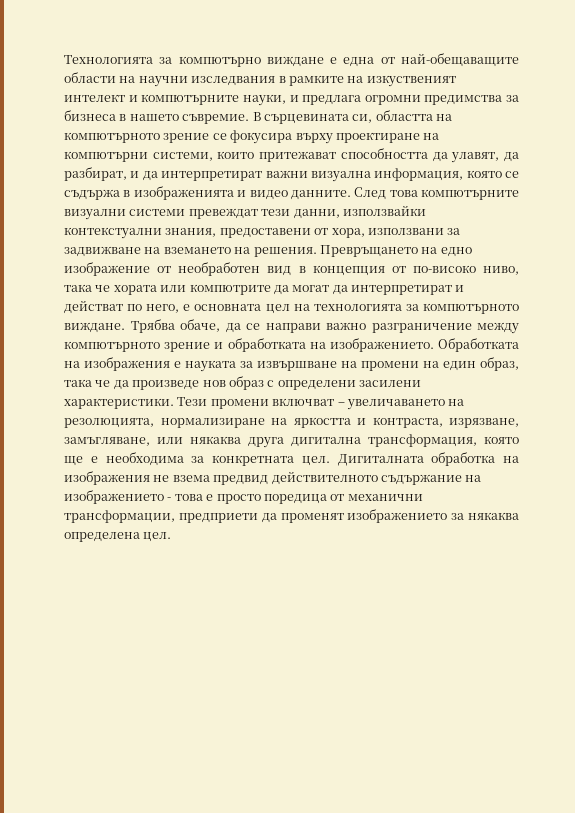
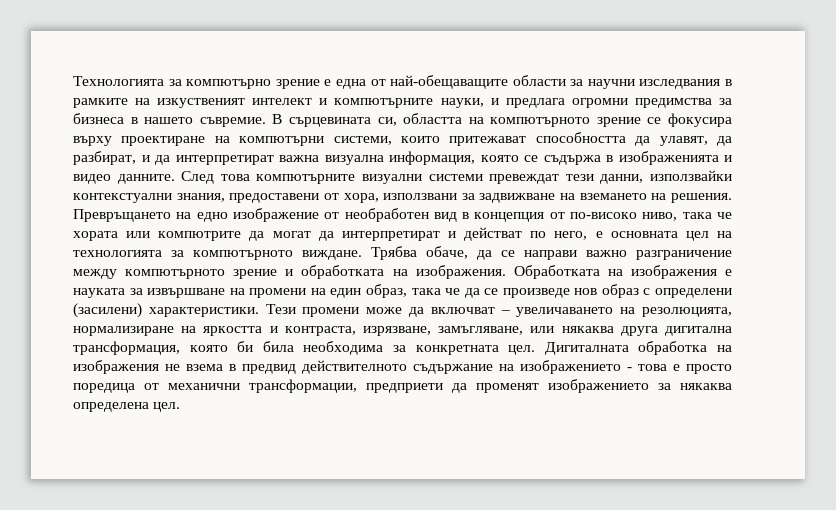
- Технологията за компютърно виждане е една от най-обещаващите области на научни изследвания в рамките на изкуственият интелект и компютърните науки, и предлага огромни предимства за бизнеса в нашето съвремие.
+ Технологията за компютърно зрение е една от най-обещаващите области за научни изследвания в рамките на изкуственият интелект и компютърните науки, и предлага огромни предимства за бизнеса в нашето съвремие.
- В сърцевината си, областта на компютърното зрение се фокусира върху проектиране на компютърни системи, които притежават способността да улавят, да разбират, и да интерпретират важни визуална информация, която се съдържа в изображенията и видео данните.
+ В сърцевината си, областта на компютърното зрение се фокусира върху проектиране на компютърни системи, които притежават способността да улавят, да разбират, и да интерпретират важна визуална информация, която се съдържа в изображенията и видео данните.
- Трябва обаче, да се направи важно разграничение между компютърното зрение и обработката на изображението.
+ Трябва обаче, да се направи важно разграничение между компютърното зрение и обработката на изображения.
- Обработката на изображения е науката за извършване на промени на един образ, така че да произведе нов образ с определени засилени характеристики.
+ Обработката на изображения е науката за извършване на промени на един образ, така че да се произведе нов образ с определени (засилени) характеристики.
- Тези промени включват – увеличаването на резолюцията, нормализиране на яркостта и контраста, изрязване, замъгляване, или някаква друга дигитална трансформация, която ще е необходима за конкретната цел.
+ Тези промени може да включват – увеличаването на резолюцията, нормализиране на яркостта и контраста, изрязване, замъгляване, или някаква друга дигитална трансформация, която би била необходима за конкретната цел.
- Дигиталната обработка на изображения не взема предвид действителното съдържание на изображението - това е просто поредица от механични трансформации, предприети да променят изображението за някаква определена цел.
+ Дигиталната обработка на изображения не взема в предвид действителното съдържание на изображението - това е просто поредица от механични трансформации, предприети да променят изображението за някаква определена цел.

